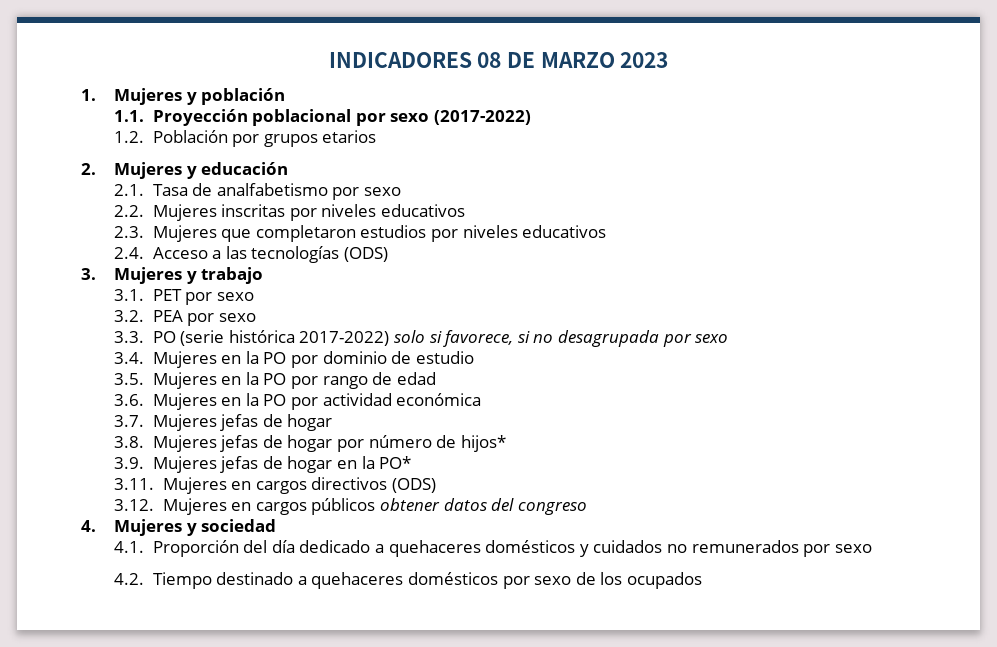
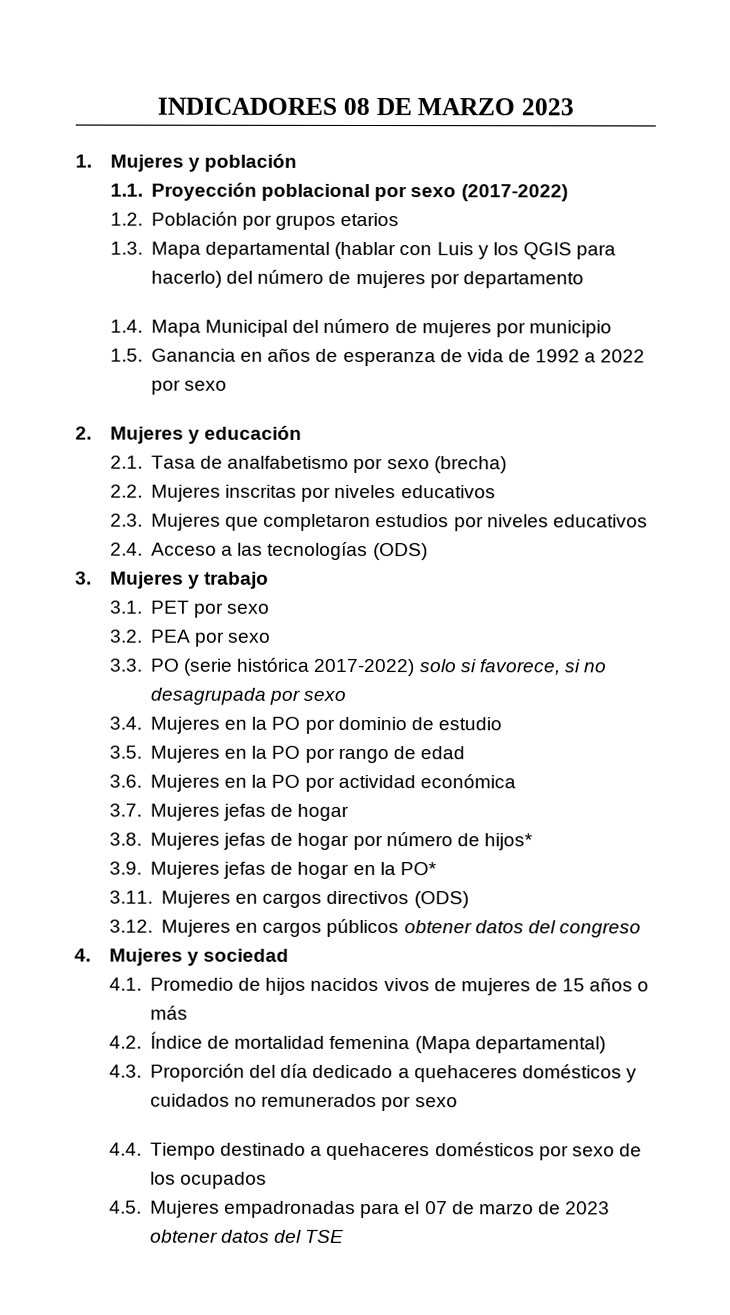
+ 1.3. Mapa departamental (hablar con Luis y los QGIS para hacerlo) del número de mujeres por departamento
+ 1.4. Mapa Municipal del número de mujeres por municipio
+ 1.5. Ganancia en años de esperanza de vida de 1992 a 2022 por sexo
- 2.1. Tasa de analfabetismo por sexo
+ 2.1. Tasa de analfabetismo por sexo (brecha)
- 4.1. Proporción del día dedicado a quehaceres domésticos y cuidados no remunerados por sexo
+ 4.1. Promedio de hijos nacidos vivos de mujeres de 15 años o más
+ 4.2. Índice de mortalidad femenina (Mapa departamental)
+ 4.3. Proporción del día dedicado a quehaceres domésticos y cuidados no remunerados por sexo
- 4.2. Tiempo destinado a quehaceres domésticos por sexo de los ocupados
+ 4.4. Tiempo destinado a quehaceres domésticos por sexo de los ocupados
+ 4.5. Mujeres empadronadas para el 07 de marzo de 2023 obtener datos del TSE

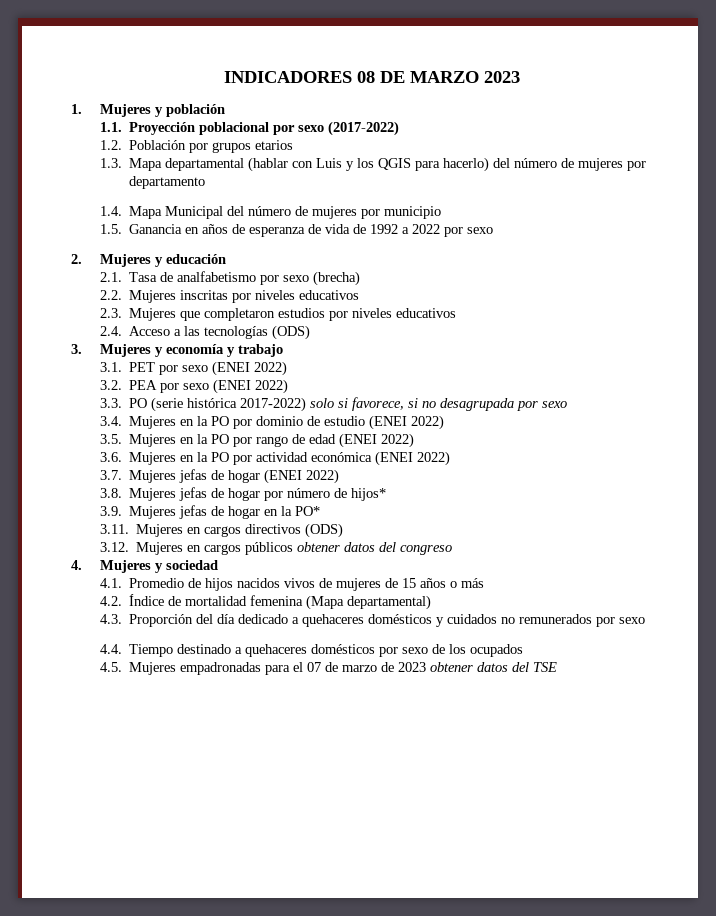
- 3. Mujeres y trabajo
+ 3. Mujeres y economía y trabajo
- 3.1. PET por sexo
+ 3.1. PET por sexo (ENEI 2022)
- 3.2. PEA por sexo
+ 3.2. PEA por sexo (ENEI 2022)
- 3.4. Mujeres en la PO por dominio de estudio
+ 3.4. Mujeres en la PO por dominio de estudio (ENEI 2022)
- 3.5. Mujeres en la PO por rango de edad
+ 3.5. Mujeres en la PO por rango de edad (ENEI 2022)
- 3.6. Mujeres en la PO por actividad económica
+ 3.6. Mujeres en la PO por actividad económica (ENEI 2022)
- 3.7. Mujeres jefas de hogar
+ 3.7. Mujeres jefas de hogar (ENEI 2022)

